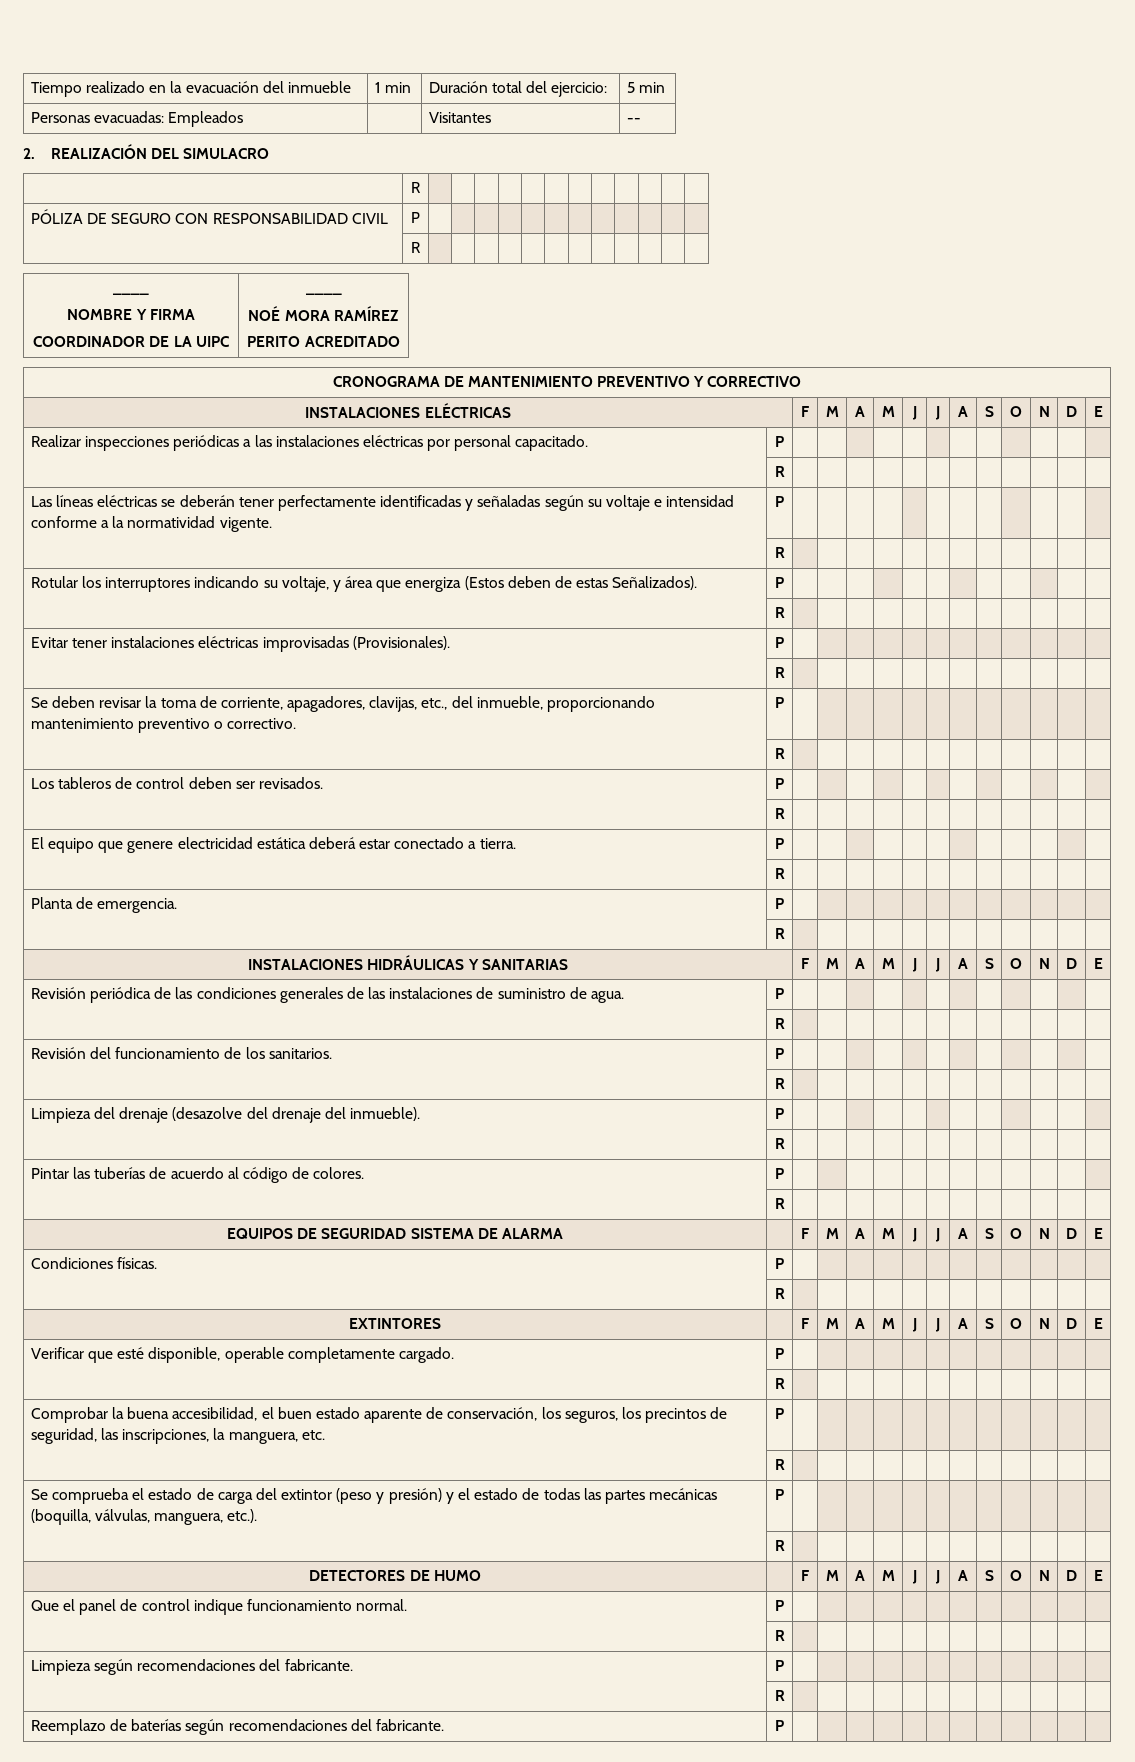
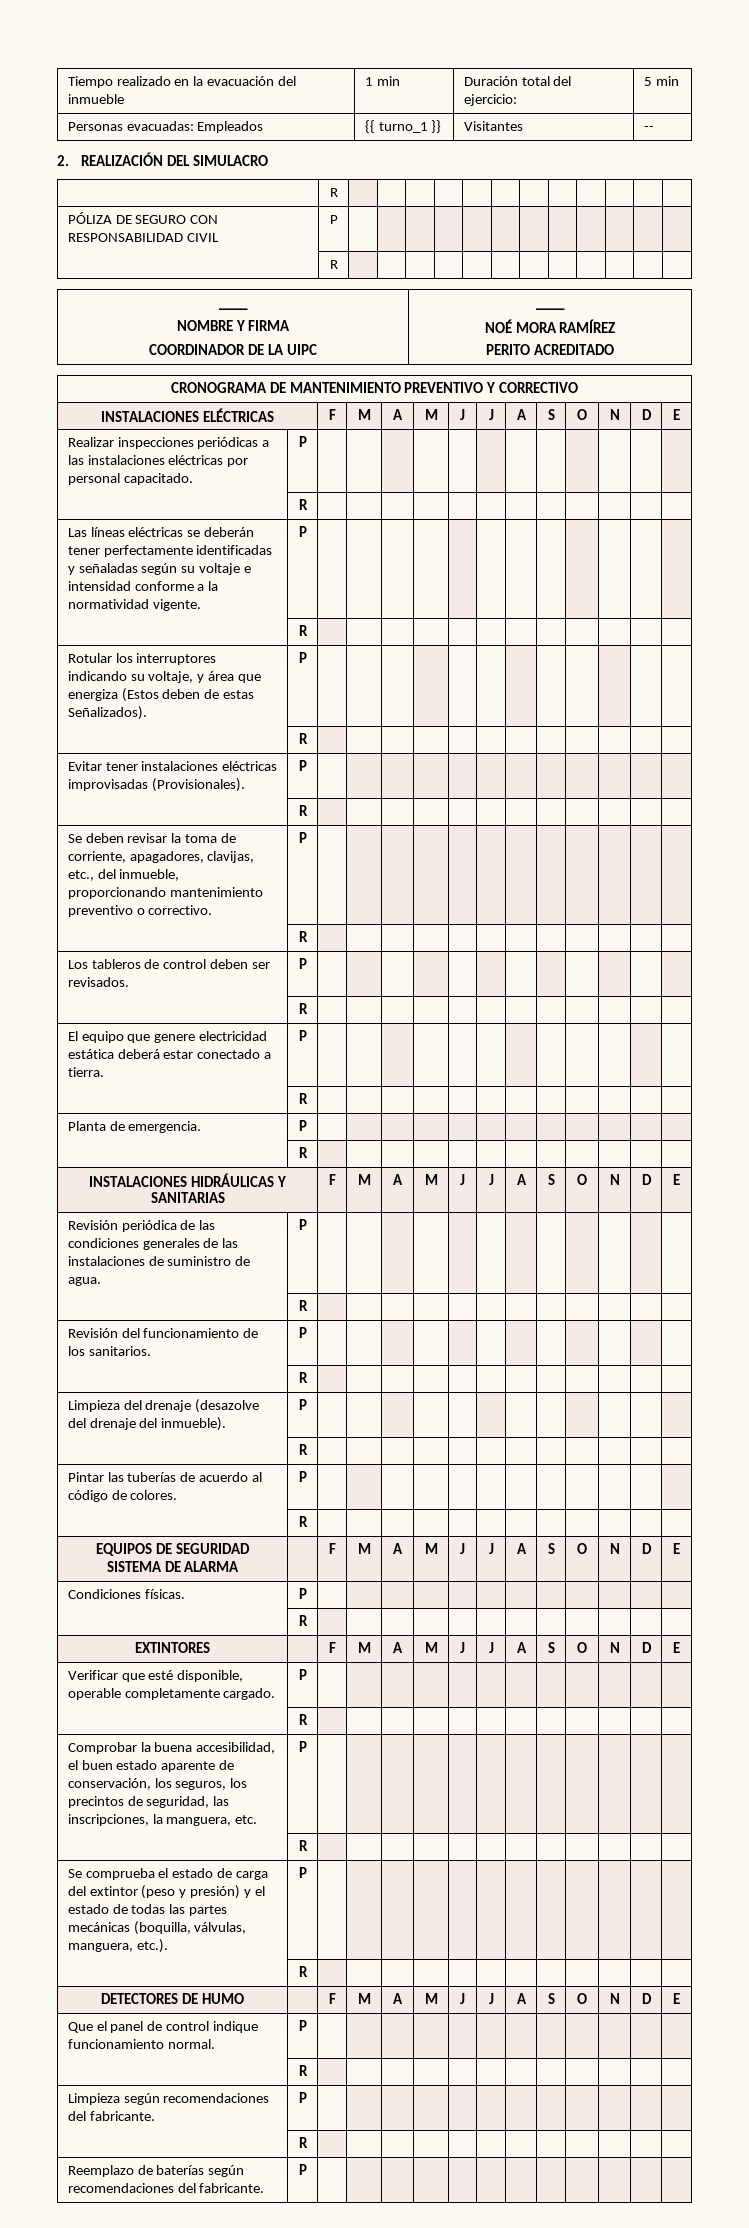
- Personas evacuadas: Empleados | | Visitantes | --
+ Personas evacuadas: Empleados | {{ turno_1 }} | Visitantes | --

